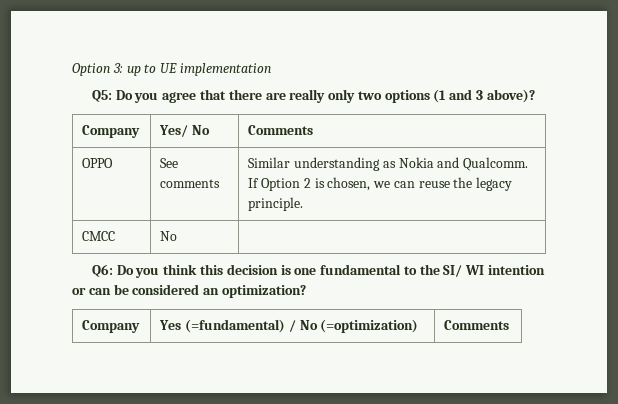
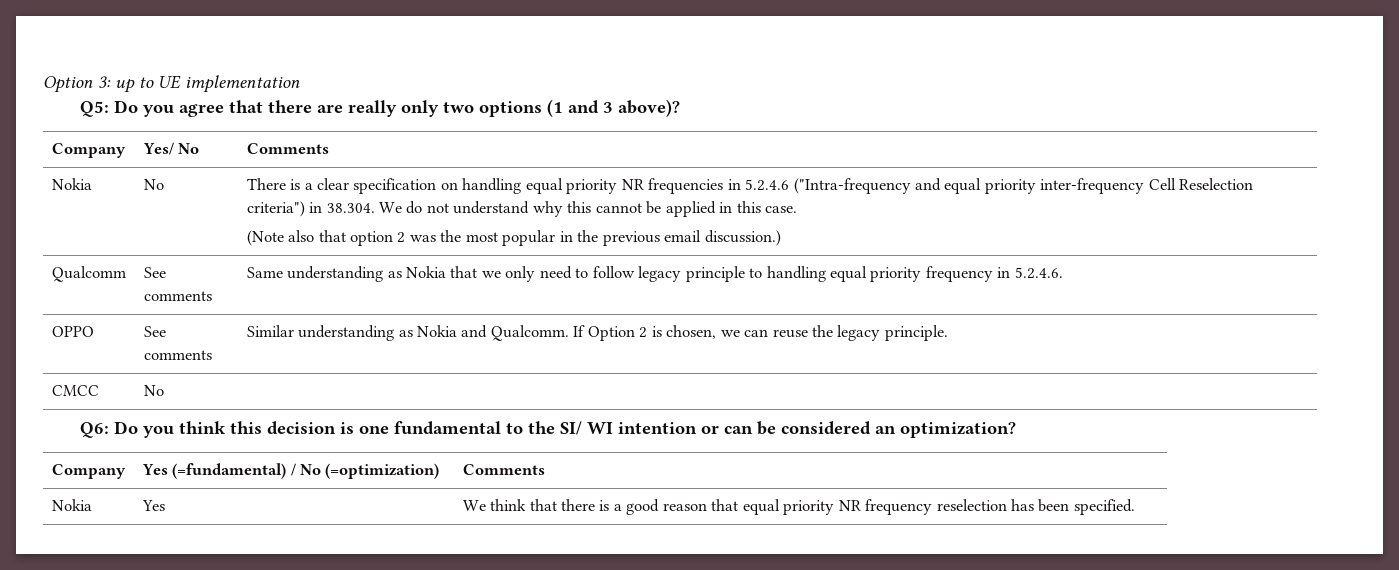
+ Nokia | No | There is a clear specification on handling equal priority NR frequencies in 5.2.4.6 ("Intra-frequency and equal priority inter-frequency Cell Reselection criteria") in 38.304. We do not understand why this cannot be applied in this case.
+ (Note also that option 2 was the most popular in the previous email discussion.)
+ Qualcomm | See comments | Same understanding as Nokia that we only need to follow legacy principle to handling equal priority frequency in 5.2.4.6.
+ Nokia | Yes | We think that there is a good reason that equal priority NR frequency reselection has been specified.

